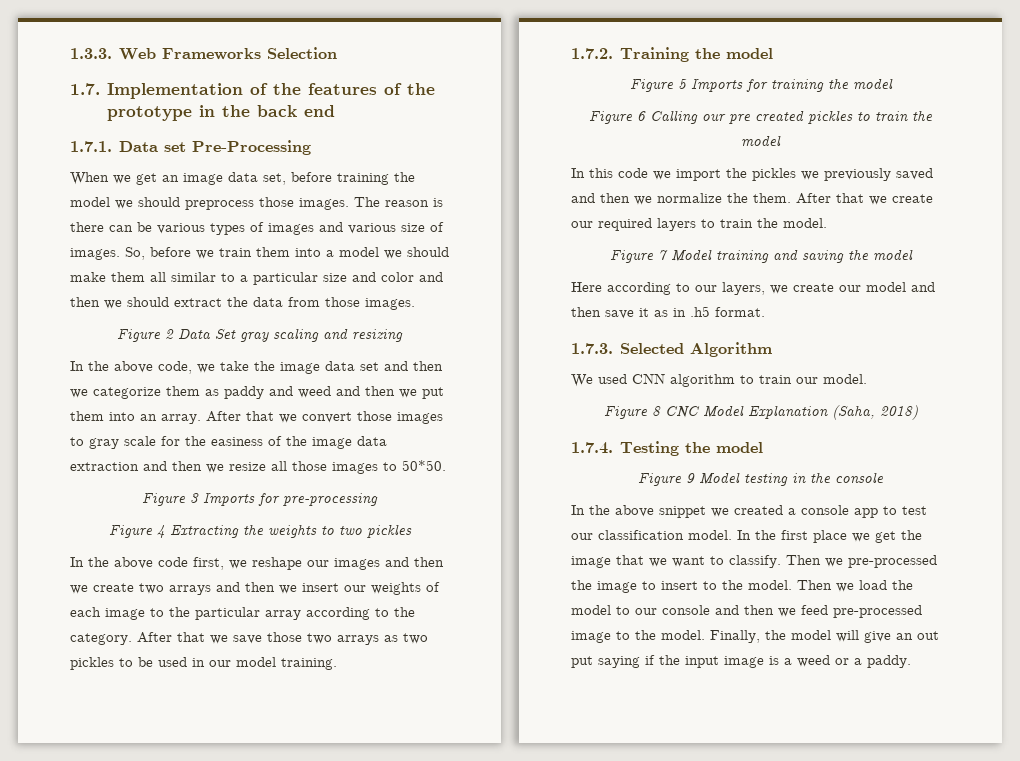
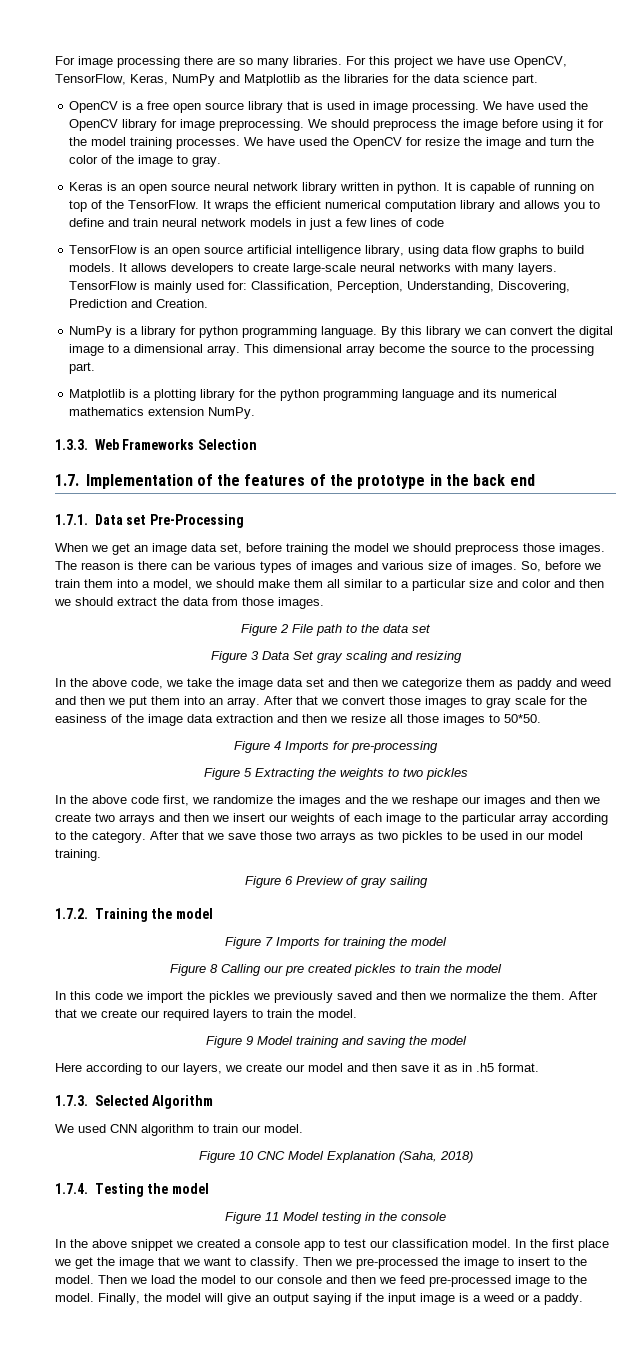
+ For image processing there are so many libraries. For this project we have use OpenCV, TensorFlow, Keras, NumPy and Matplotlib as the libraries for the data science part.
+ OpenCV is a free open source library that is used in image processing. We have used the OpenCV library for image preprocessing. We should preprocess the image before using it for the model training processes. We have used the OpenCV for resize the image and turn the color of the image to gray.
+ Keras is an open source neural network library written in python. It is capable of running on top of the TensorFlow. It wraps the efficient numerical computation library and allows you to define and train neural network models in just a few lines of code
+ TensorFlow is an open source artificial intelligence library, using data flow graphs to build models. It allows developers to create large-scale neural networks with many layers. TensorFlow is mainly used for: Classification, Perception, Understanding, Discovering, Prediction and Creation.
+ NumPy is a library for python programming language. By this library we can convert the digital image to a dimensional array. This dimensional array become the source to the processing part.
+ Matplotlib is a plotting library for the python programming language and its numerical mathematics extension NumPy.
- So, before we train them into a model we should make them all similar to a particular size and color and then we should extract the data from those images.
+ So, before we train them into a model, we should make them all similar to a particular size and color and then we should extract the data from those images.
- Figure 2 Data Set gray scaling and resizing
+ Figure 2 File path to the data set
+ Figure 3 Data Set gray scaling and resizing
- Figure 3 Imports for pre-processing
+ Figure 4 Imports for pre-processing
- Figure 4 Extracting the weights to two pickles
+ Figure 5 Extracting the weights to two pickles
- In the above code first, we reshape our images and then we create two arrays and then we insert our weights of each image to the particular array according to the category.
+ In the above code first, we randomize the images and the we reshape our images and then we create two arrays and then we insert our weights of each image to the particular array according to the category.
+ Figure 6 Preview of gray sailing
- Figure 5 Imports for training the model
+ Figure 7 Imports for training the model
- Figure 6 Calling our pre created pickles to train the model
+ Figure 8 Calling our pre created pickles to train the model
- Figure 7 Model training and saving the model
+ Figure 9 Model training and saving the model
- Figure 8 CNC Model Explanation (Saha, 2018)
+ Figure 10 CNC Model Explanation (Saha, 2018)
- Figure 9 Model testing in the console
+ Figure 11 Model testing in the console
- Finally, the model will give an out put saying if the input image is a weed or a paddy.
+ Finally, the model will give an output saying if the input image is a weed or a paddy.

